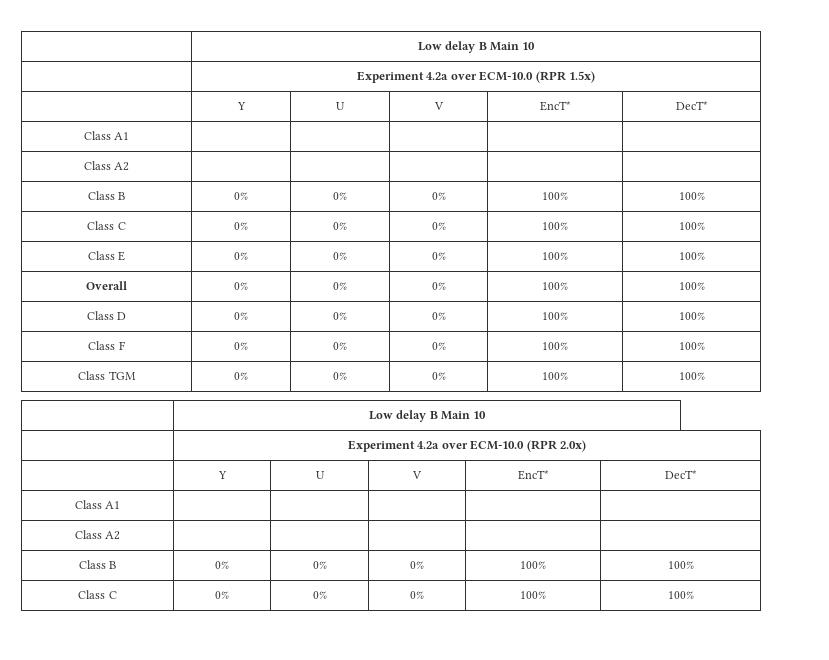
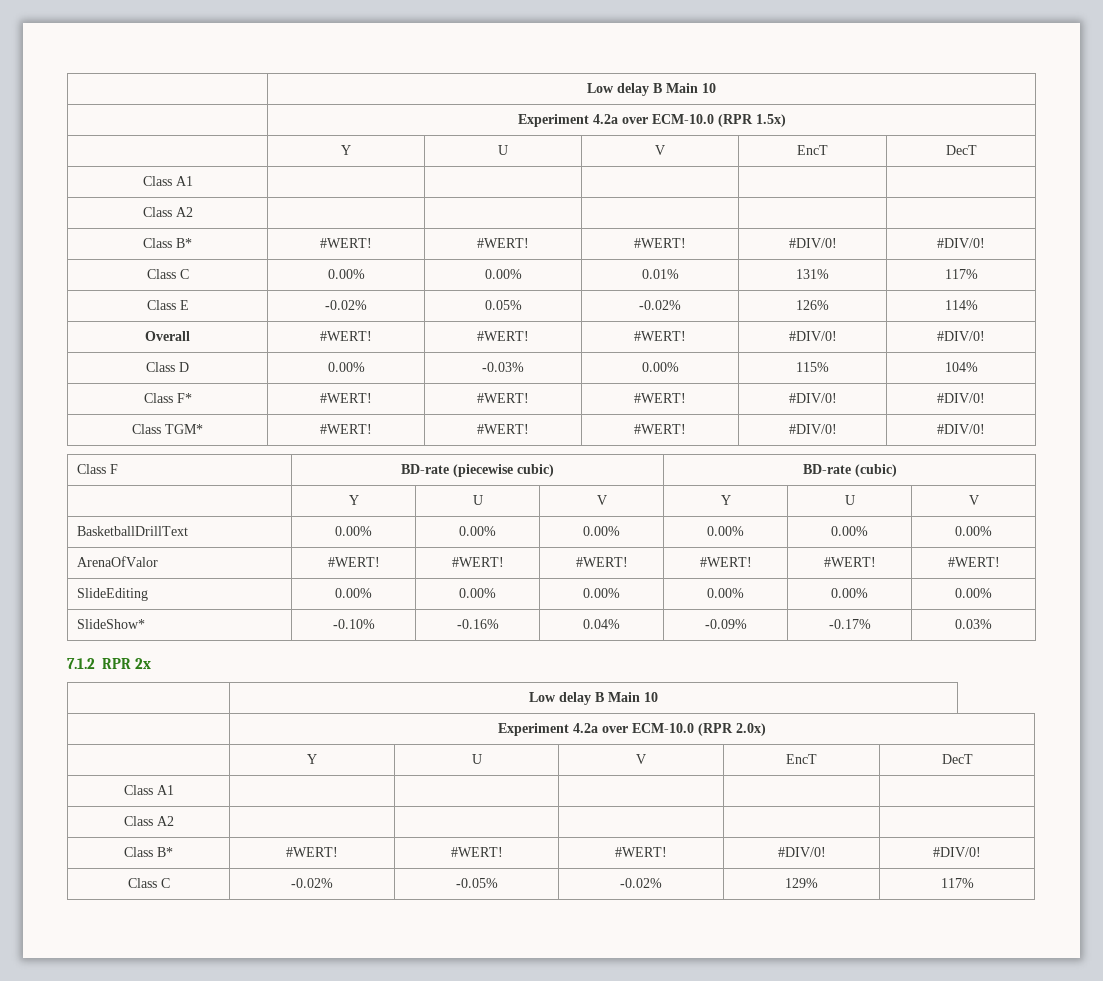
  | Experiment 4.2a over ECM-10.0 (RPR 1.5x)
- | Y | U | V | EncT* | DecT*
+ | Y | U | V | EncT | DecT
  Class A1 | | | | |
  Class A2 | | | | |
- Class B | 0% | 0% | 0% | 100% | 100%
- Class C | 0% | 0% | 0% | 100% | 100%
- Class E | 0% | 0% | 0% | 100% | 100%
- Overall | 0% | 0% | 0% | 100% | 100%
- Class D | 0% | 0% | 0% | 100% | 100%
- Class F | 0% | 0% | 0% | 100% | 100%
- Class TGM | 0% | 0% | 0% | 100% | 100%
+ Class B* | #WERT! | #WERT! | #WERT! | #DIV/0! | #DIV/0!
+ Class C | 0.00% | 0.00% | 0.01% | 131% | 117%
+ Class E | -0.02% | 0.05% | -0.02% | 126% | 114%
+ Overall | #WERT! | #WERT! | #WERT! | #DIV/0! | #DIV/0!
+ Class D | 0.00% | -0.03% | 0.00% | 115% | 104%
+ Class F* | #WERT! | #WERT! | #WERT! | #DIV/0! | #DIV/0!
+ Class TGM* | #WERT! | #WERT! | #WERT! | #DIV/0! | #DIV/0!
+ Class F | BD-rate (piecewise cubic) | BD-rate (cubic)
+ | Y | U | V | Y | U | V
+ BasketballDrillText | 0.00% | 0.00% | 0.00% | 0.00% | 0.00% | 0.00%
+ ArenaOfValor | #WERT! | #WERT! | #WERT! | #WERT! | #WERT! | #WERT!
+ SlideEditing | 0.00% | 0.00% | 0.00% | 0.00% | 0.00% | 0.00%
+ SlideShow* | -0.10% | -0.16% | 0.04% | -0.09% | -0.17% | 0.03%
+ 7.1.2 RPR 2x
  | Experiment 4.2a over ECM-10.0 (RPR 2.0x)
- | Y | U | V | EncT* | DecT*
+ | Y | U | V | EncT | DecT
  Class A1 | | | | |
  Class A2 | | | | |
- Class B | 0% | 0% | 0% | 100% | 100%
- Class C | 0% | 0% | 0% | 100% | 100%
+ Class B* | #WERT! | #WERT! | #WERT! | #DIV/0! | #DIV/0!
+ Class C | -0.02% | -0.05% | -0.02% | 129% | 117%

